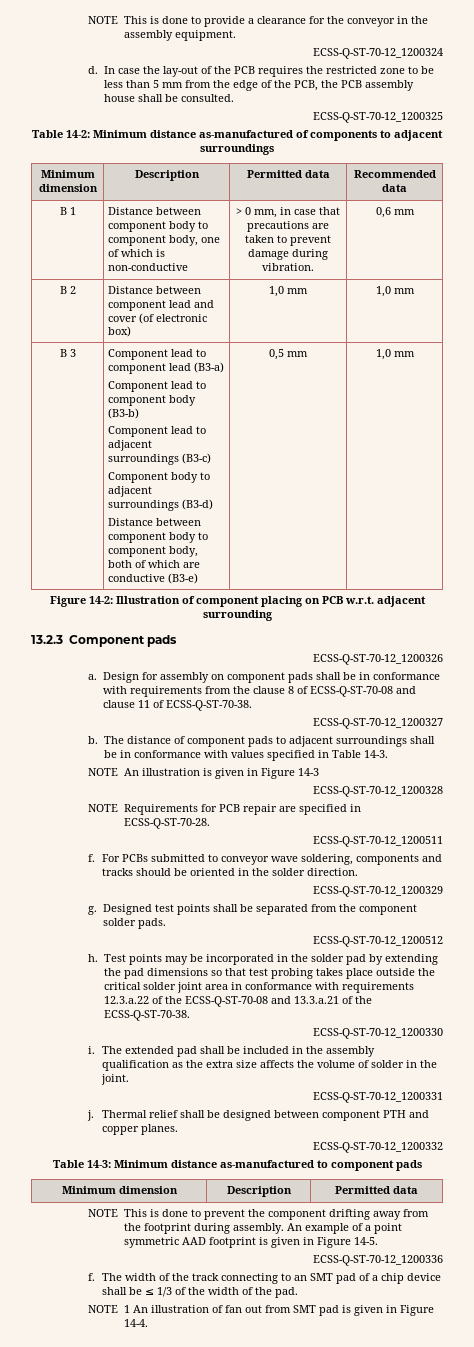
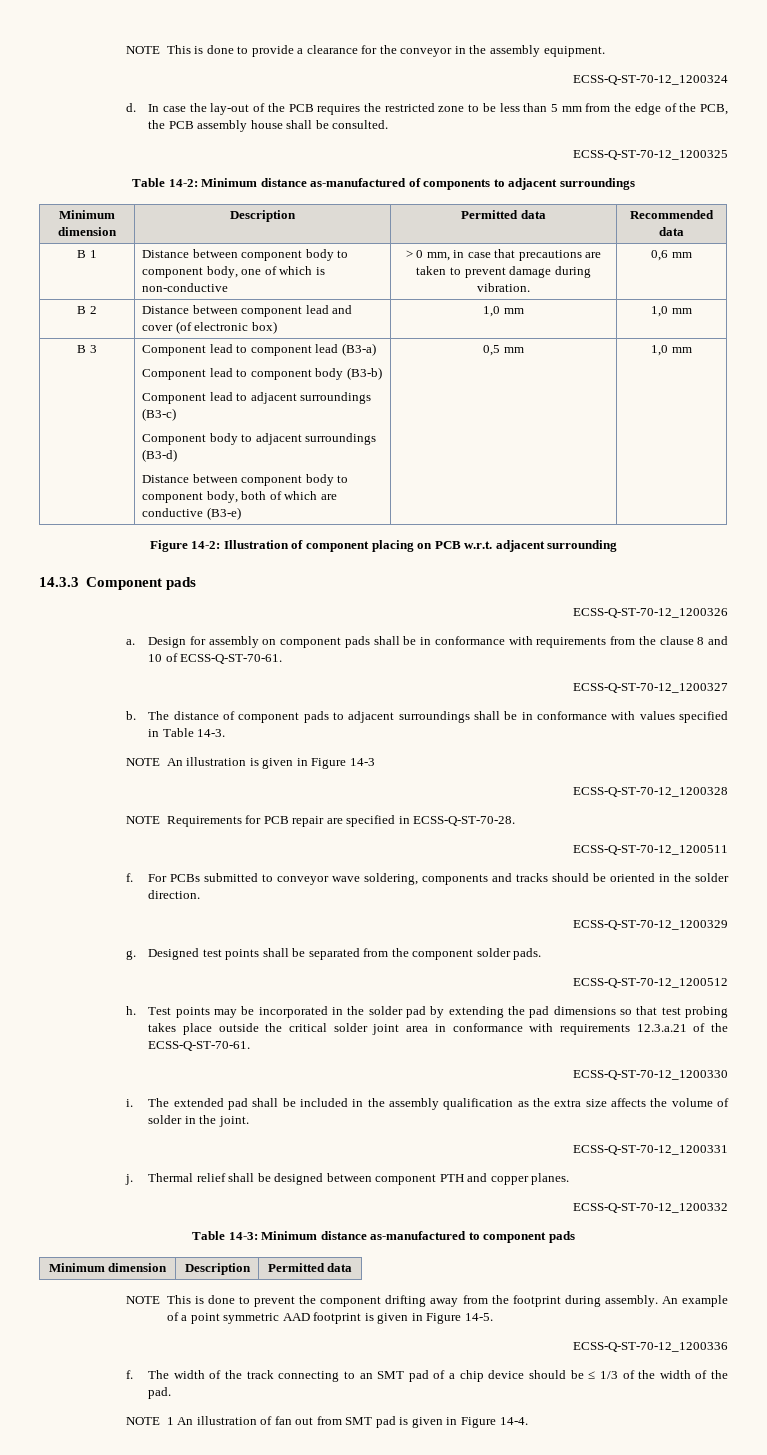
- 13.2.3 Component pads
+ 14.3.3 Component pads
- Design for assembly on component pads shall be in conformance with requirements from the clause 8 of ECSS-Q-ST-70-08 and clause 11 of ECSS-Q-ST-70-38.
+ Design for assembly on component pads shall be in conformance with requirements from the clause 8 and 10 of ECSS-Q-ST-70-61.
- Test points may be incorporated in the solder pad by extending the pad dimensions so that test probing takes place outside the critical solder joint area in conformance with requirements 12.3.a.22 of the ECSS-Q-ST-70-08 and 13.3.a.21 of the ECSS-Q-ST-70-38.
+ Test points may be incorporated in the solder pad by extending the pad dimensions so that test probing takes place outside the critical solder joint area in conformance with requirements 12.3.a.21 of the ECSS-Q-ST-70-61.
- The width of the track connecting to an SMT pad of a chip device shall be ≤ 1/3 of the width of the pad.
+ The width of the track connecting to an SMT pad of a chip device should be ≤ 1/3 of the width of the pad.

